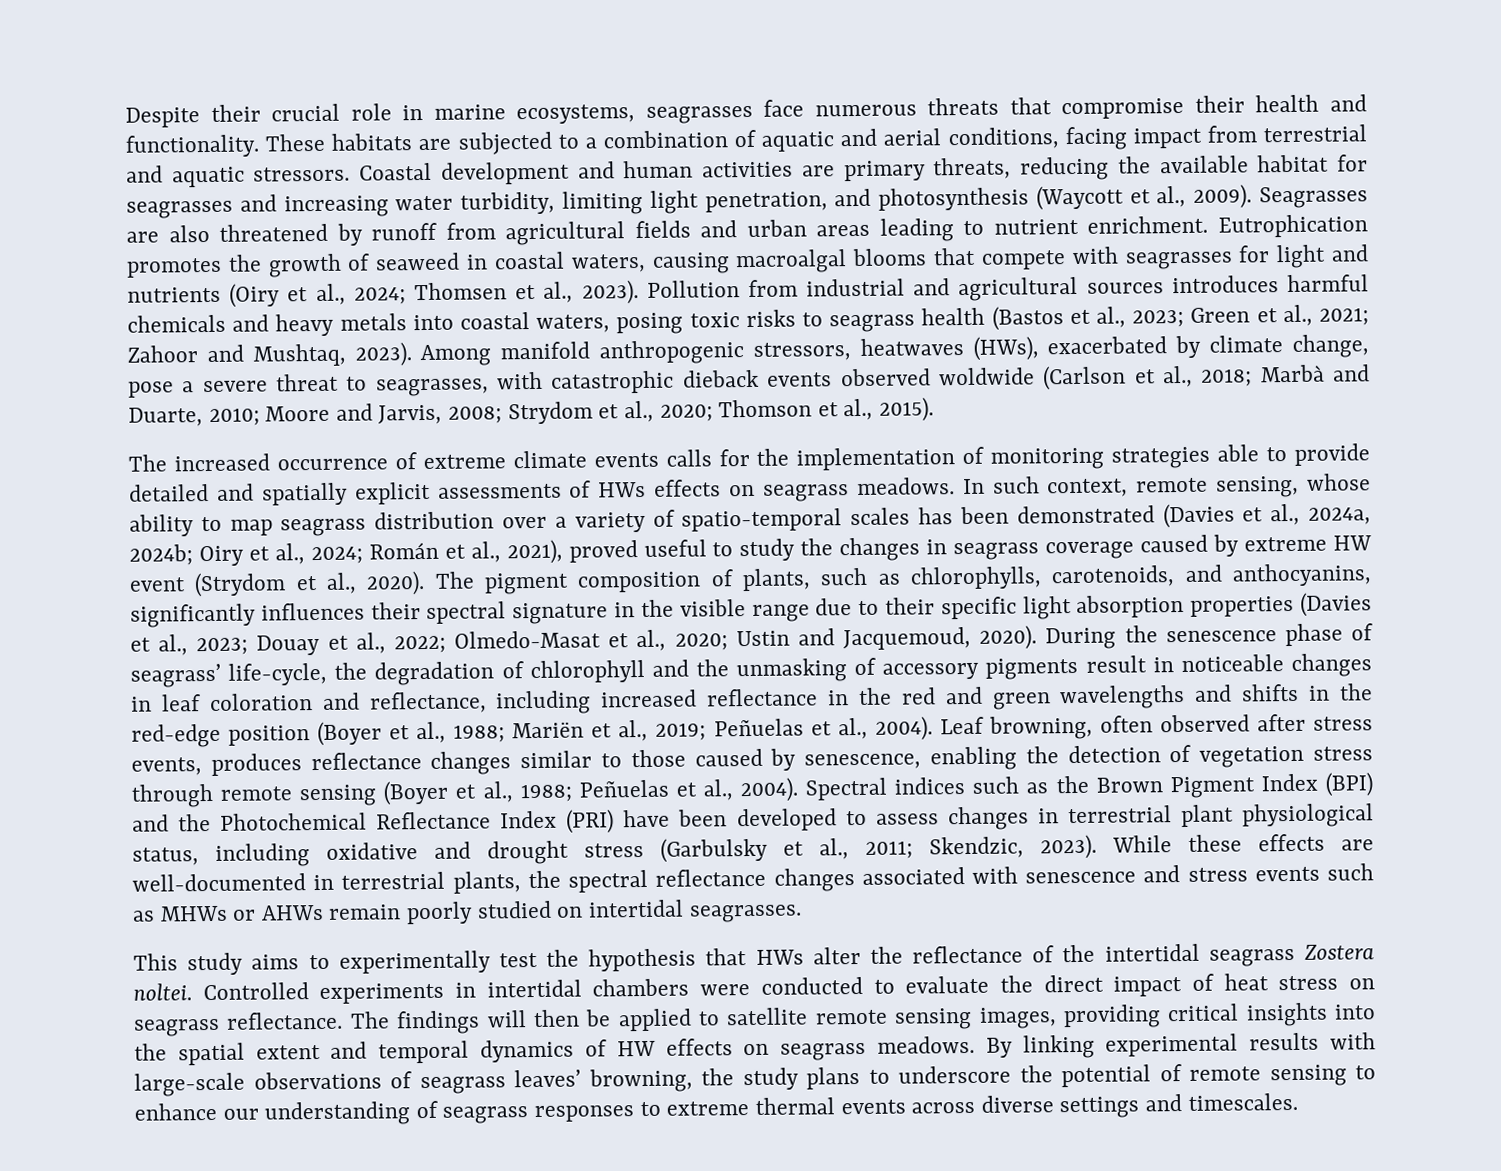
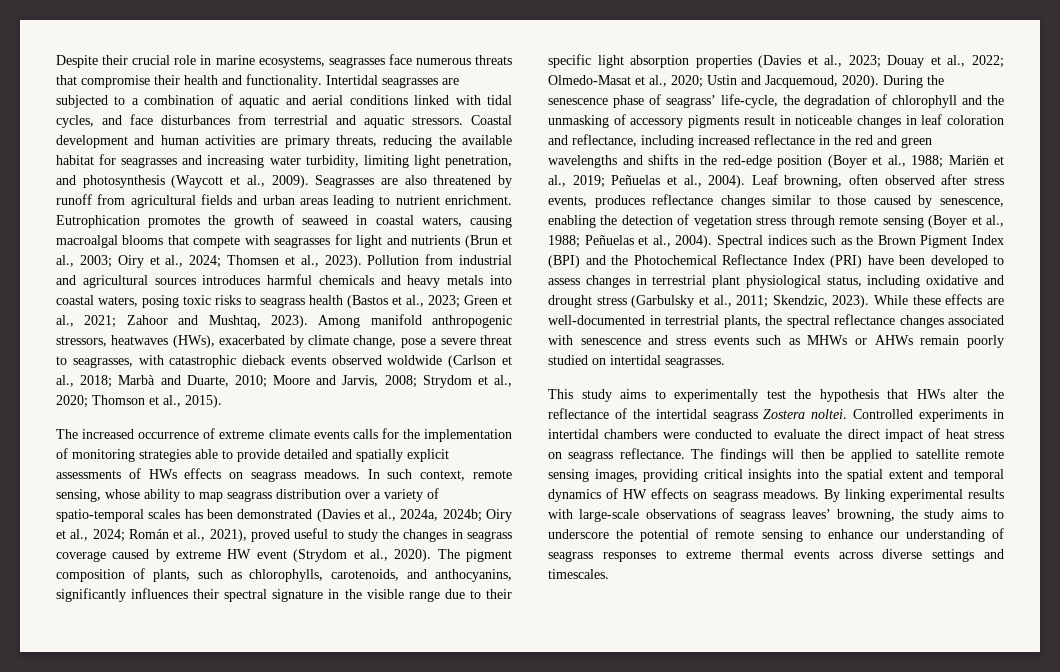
- These habitats are subjected to a combination of aquatic and aerial conditions, facing impact from terrestrial and aquatic stressors.
+ Intertidal seagrasses are subjected to a combination of aquatic and aerial conditions linked with tidal cycles, and face disturbances from terrestrial and aquatic stressors.
- Eutrophication promotes the growth of seaweed in coastal waters, causing macroalgal blooms that compete with seagrasses for light and nutrients (Oiry et al., 2024; Thomsen et al., 2023).
+ Eutrophication promotes the growth of seaweed in coastal waters, causing macroalgal blooms that compete with seagrasses for light and nutrients (Brun et al., 2003; Oiry et al., 2024; Thomsen et al., 2023).
- By linking experimental results with large-scale observations of seagrass leaves’ browning, the study plans to underscore the potential of remote sensing to enhance our understanding of seagrass responses to extreme thermal events across diverse settings and timescales.
+ By linking experimental results with large-scale observations of seagrass leaves’ browning, the study aims to underscore the potential of remote sensing to enhance our understanding of seagrass responses to extreme thermal events across diverse settings and timescales.

